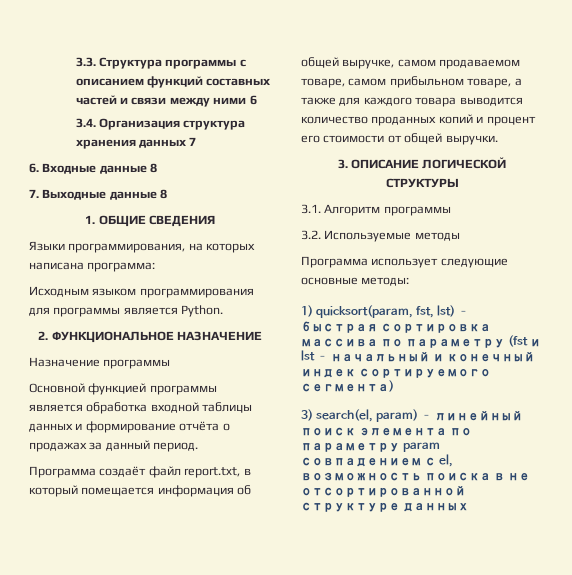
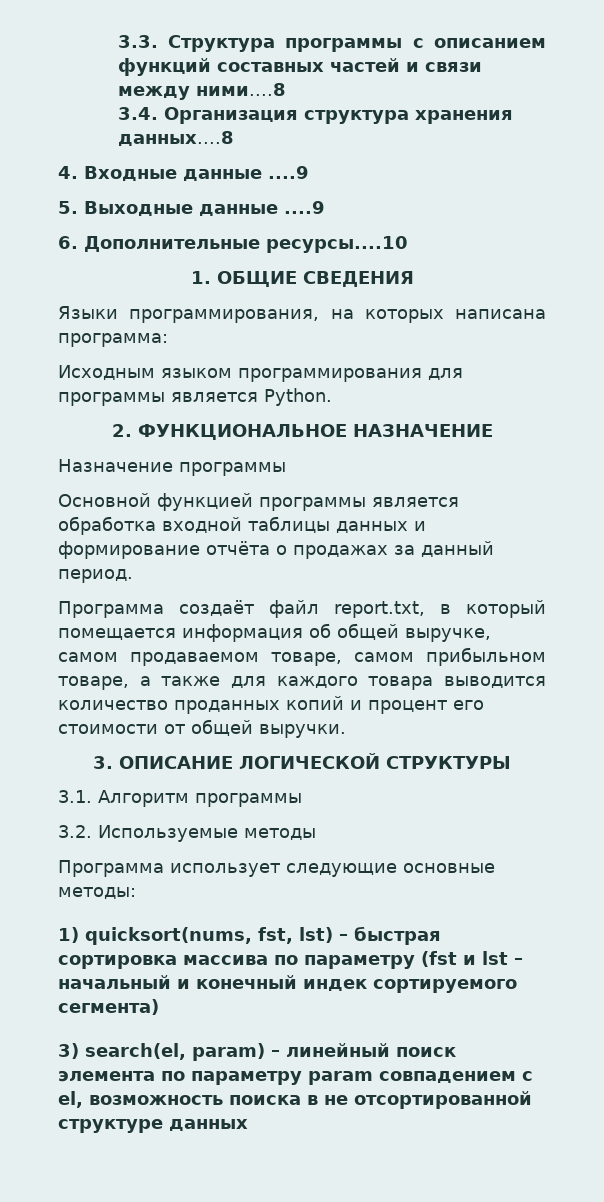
- 3.3. Структура программы с описанием функций составных частей и связи между ними 6
+ 3.3. Структура программы с описанием функций составных частей и связи между ними....8
- 3.4. Организация структура хранения данных 7
- 6. Входные данные 8
- 7. Выходные данные 8
+ 3.4. Организация структура хранения данных....8
+ 4. Входные данные ....9
+ 5. Выходные данные ....9
+ 6. Дополнительные ресурсы....10
- 1) quicksort(param, fst, lst) – быстрая сортировка массива по параметру (fst и lst – начальный и конечный индек сортируемого сегмента)
+ 1) quicksort(nums, fst, lst) – быстрая сортировка массива по параметру (fst и lst – начальный и конечный индек сортируемого сегмента)

